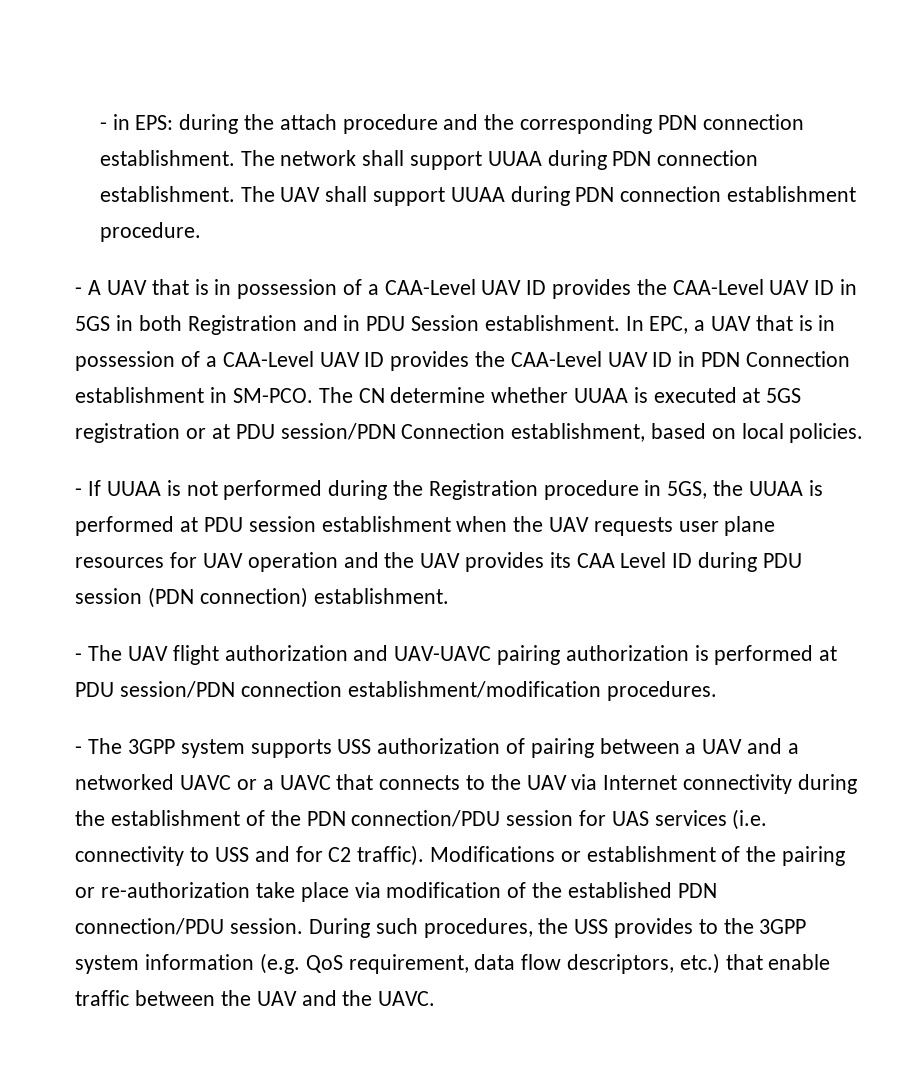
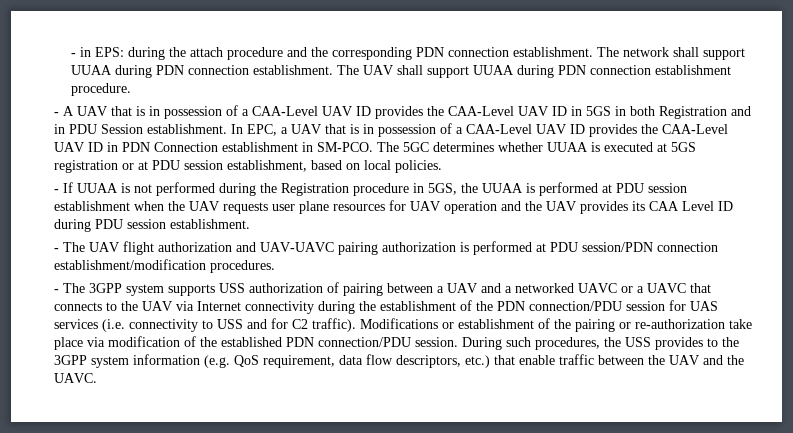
- The CN determine whether UUAA is executed at 5GS registration or at PDU session/PDN Connection establishment, based on local policies.
+ The 5GC determines whether UUAA is executed at 5GS registration or at PDU session establishment, based on local policies.
- - If UUAA is not performed during the Registration procedure in 5GS, the UUAA is performed at PDU session establishment when the UAV requests user plane resources for UAV operation and the UAV provides its CAA Level ID during PDU session (PDN connection) establishment.
+ - If UUAA is not performed during the Registration procedure in 5GS, the UUAA is performed at PDU session establishment when the UAV requests user plane resources for UAV operation and the UAV provides its CAA Level ID during PDU session establishment.

